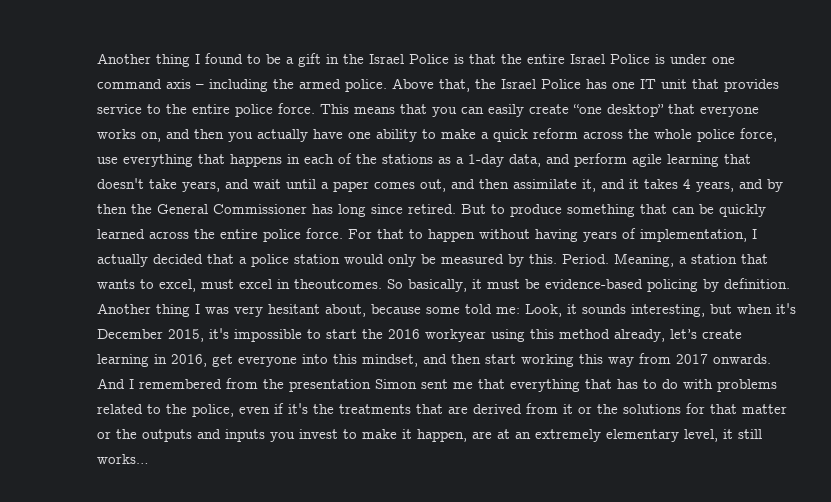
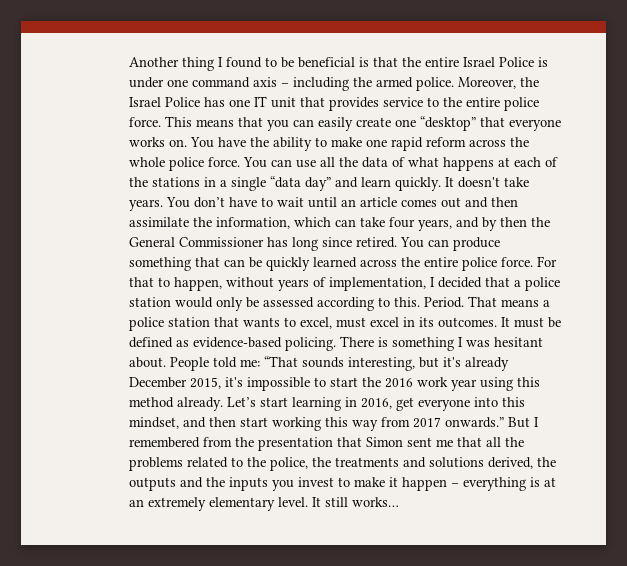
- Another thing I found to be a gift in the Israel Police is that the entire Israel Police is under one command axis – including the armed police.
+ Another thing I found to be beneficial is that the entire Israel Police is under one command axis – including the armed police.
- Above that, the Israel Police has one IT unit that provides service to the entire police force.
+ Moreover, the Israel Police has one IT unit that provides service to the entire police force.
- This means that you can easily create “one desktop” that everyone works on, and then you actually have one ability to make a quick reform across the whole police force, use everything that happens in each of the stations as a 1-day data, and perform agile learning that doesn't take years, and wait until a paper comes out, and then assimilate it, and it takes 4 years, and by then the General Commissioner has long since retired.
+ This means that you can easily create one “desktop” that everyone works on. You have the ability to make one rapid reform across the whole police force. You can use all the data of what happens at each of the stations in a single “data day” and learn quickly. It doesn't take years. You don’t have to wait until an article comes out and then assimilate the information, which can take four years, and by then the General Commissioner has long since retired.
- But to produce something that can be quickly learned across the entire police force.
+ You can produce something that can be quickly learned across the entire police force.
- For that to happen without having years of implementation, I actually decided that a police station would only be measured by this. Period. Meaning, a station that wants to excel, must excel in theoutcomes. So basically, it must be evidence-based policing by definition. Another thing I was very hesitant about, because some told me: Look, it sounds interesting, but when it's December 2015, it's impossible to start the 2016 workyear using this method already, let’s create learning in 2016, get everyone into this mindset, and then start working this way from 2017 onwards. And I remembered from the presentation Simon sent me that everything that has to do with problems related to the police, even if it's the treatments that are derived from it or the solutions for that matter or the outputs and inputs you invest to make it happen, are at an extremely elementary level, it still works…
+ For that to happen, without years of implementation, I decided that a police station would only be assessed according to this. Period. That means a police station that wants to excel, must excel in its outcomes. It must be defined as evidence-based policing. There is something I was hesitant about. People told me: “That sounds interesting, but it's already December 2015, it's impossible to start the 2016 work year using this method already. Let’s start learning in 2016, get everyone into this mindset, and then start working this way from 2017 onwards.” But I remembered from the presentation that Simon sent me that all the problems related to the police, the treatments and solutions derived, the outputs and the inputs you invest to make it happen – everything is at an extremely elementary level. It still works…

